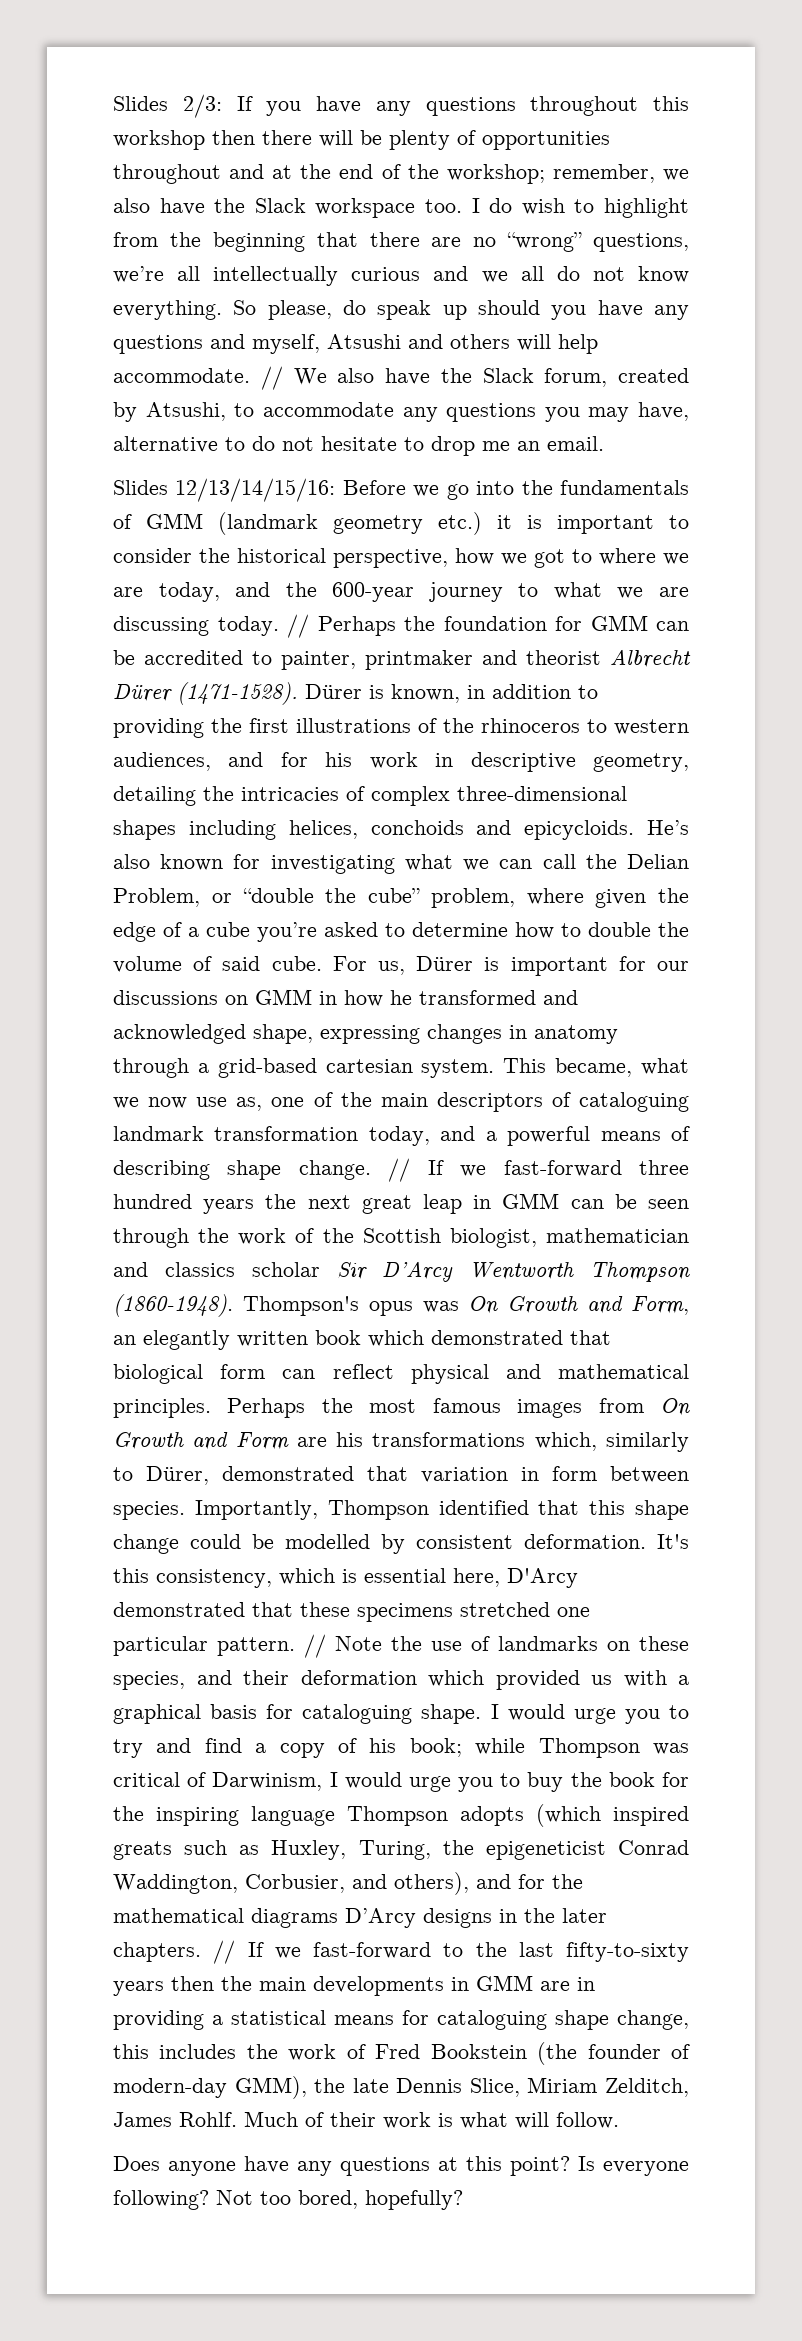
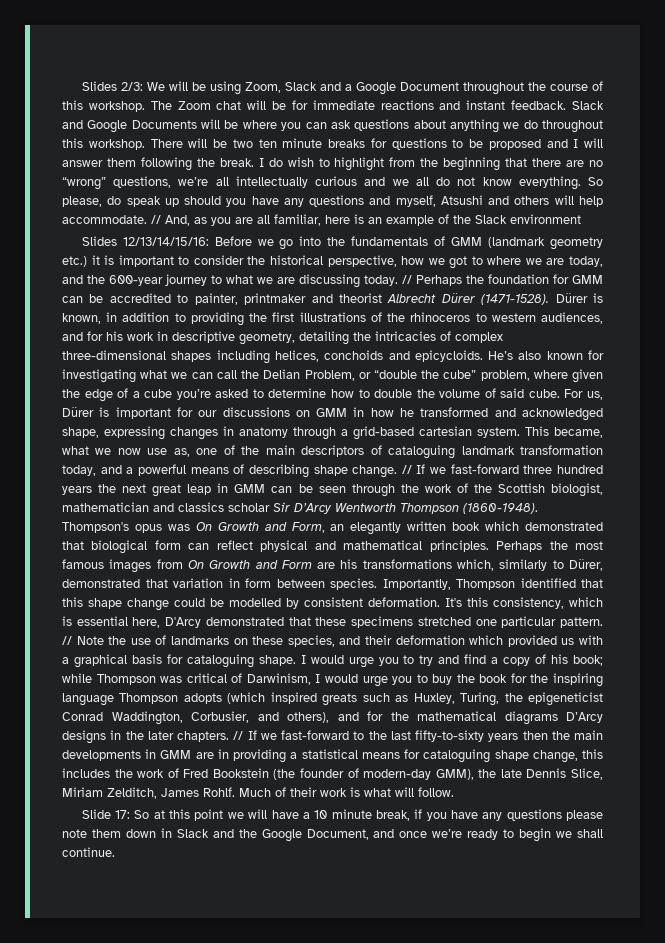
- Slides 2/3: If you have any questions throughout this workshop then there will be plenty of opportunities throughout and at the end of the workshop; remember, we also have the Slack workspace too.
+ Slides 2/3: We will be using Zoom, Slack and a Google Document throughout the course of this workshop. The Zoom chat will be for immediate reactions and instant feedback. Slack and Google Documents will be where you can ask questions about anything we do throughout this workshop. There will be two ten minute breaks for questions to be proposed and I will answer them following the break.
- // We also have the Slack forum, created by Atsushi, to accommodate any questions you may have, alternative to do not hesitate to drop me an email.
+ // And, as you are all familiar, here is an example of the Slack environment
- Does anyone have any questions at this point? Is everyone following? Not too bored, hopefully?
+ Slide 17: So at this point we will have a 10 minute break, if you have any questions please note them down in Slack and the Google Document, and once we’re ready to begin we shall continue.

